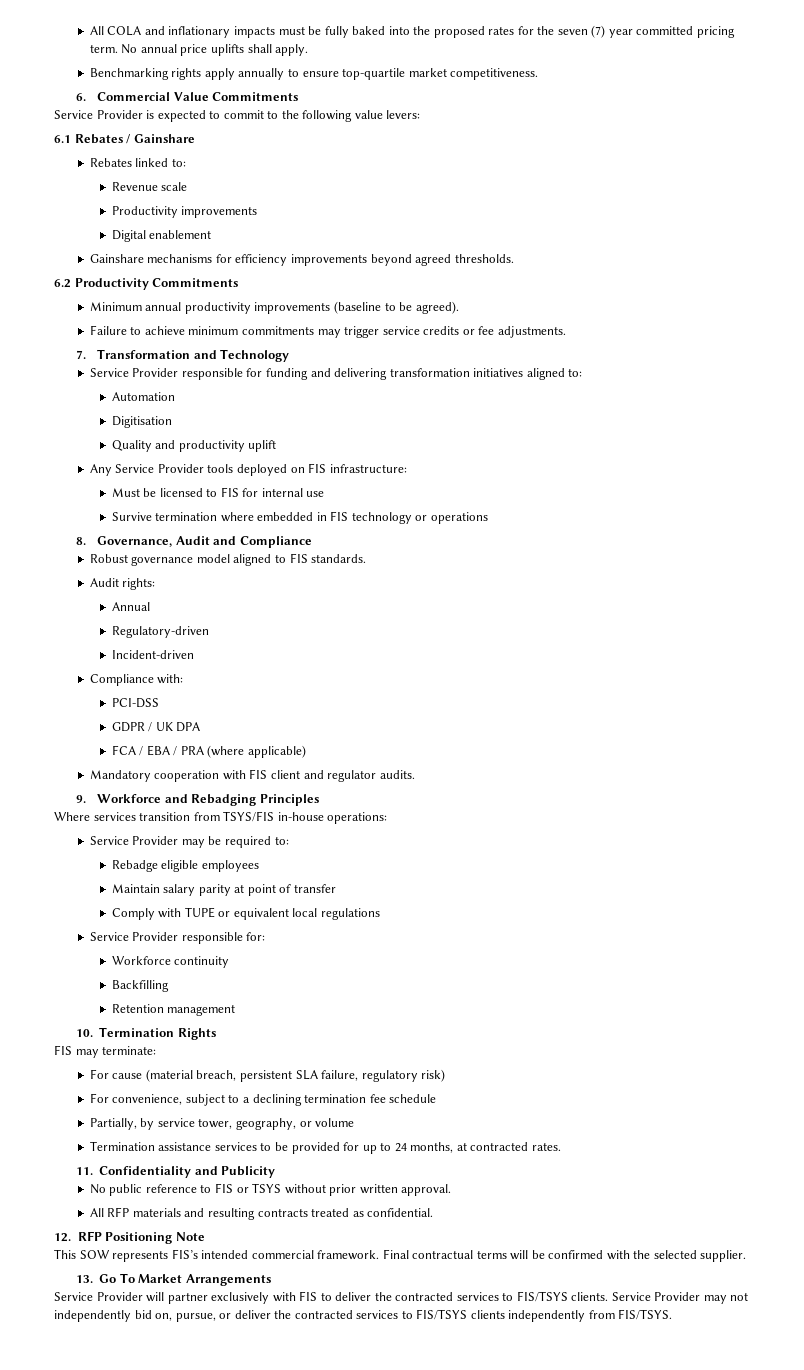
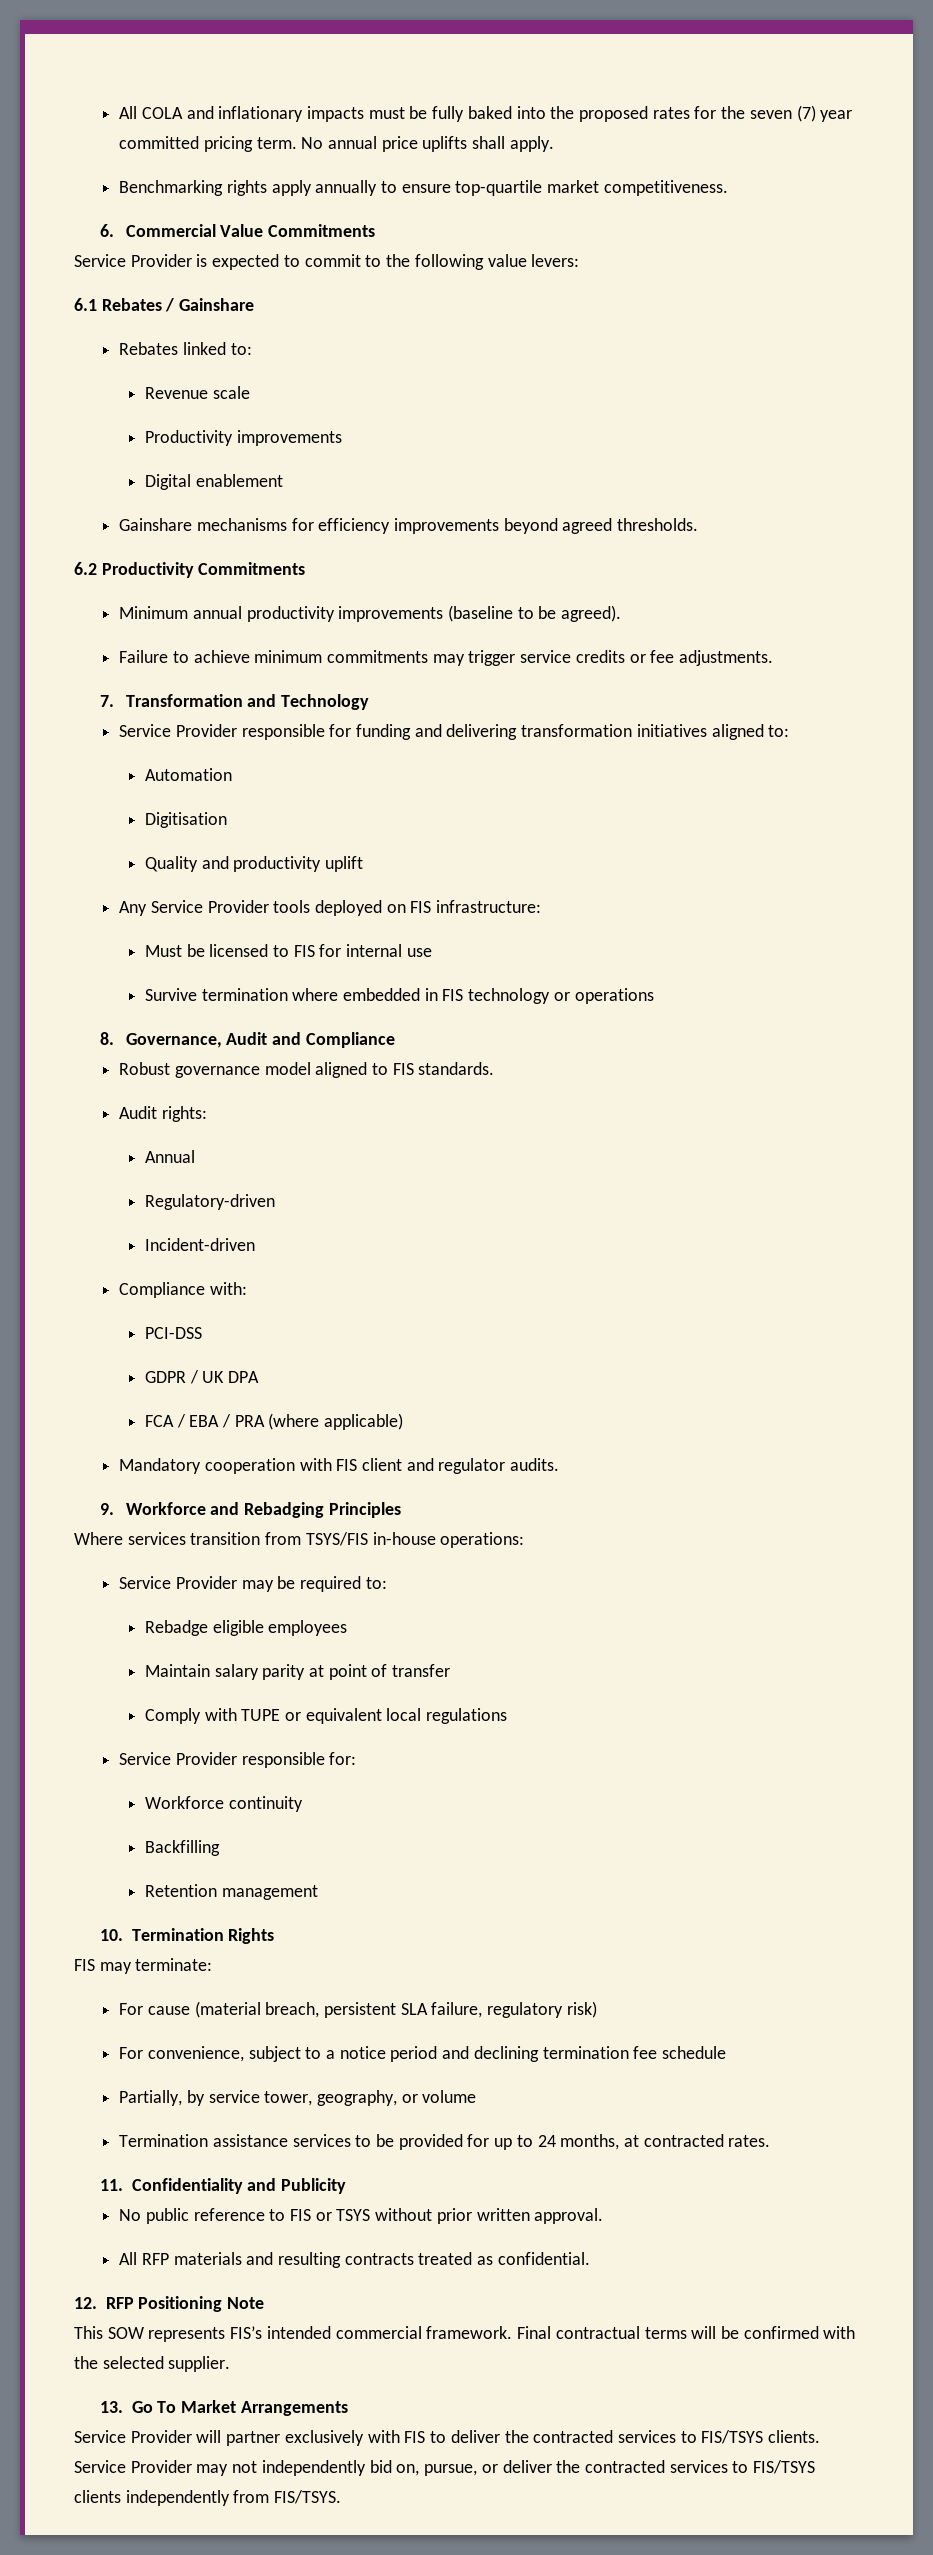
- For convenience, subject to a declining termination fee schedule
+ For convenience, subject to a notice period and declining termination fee schedule

